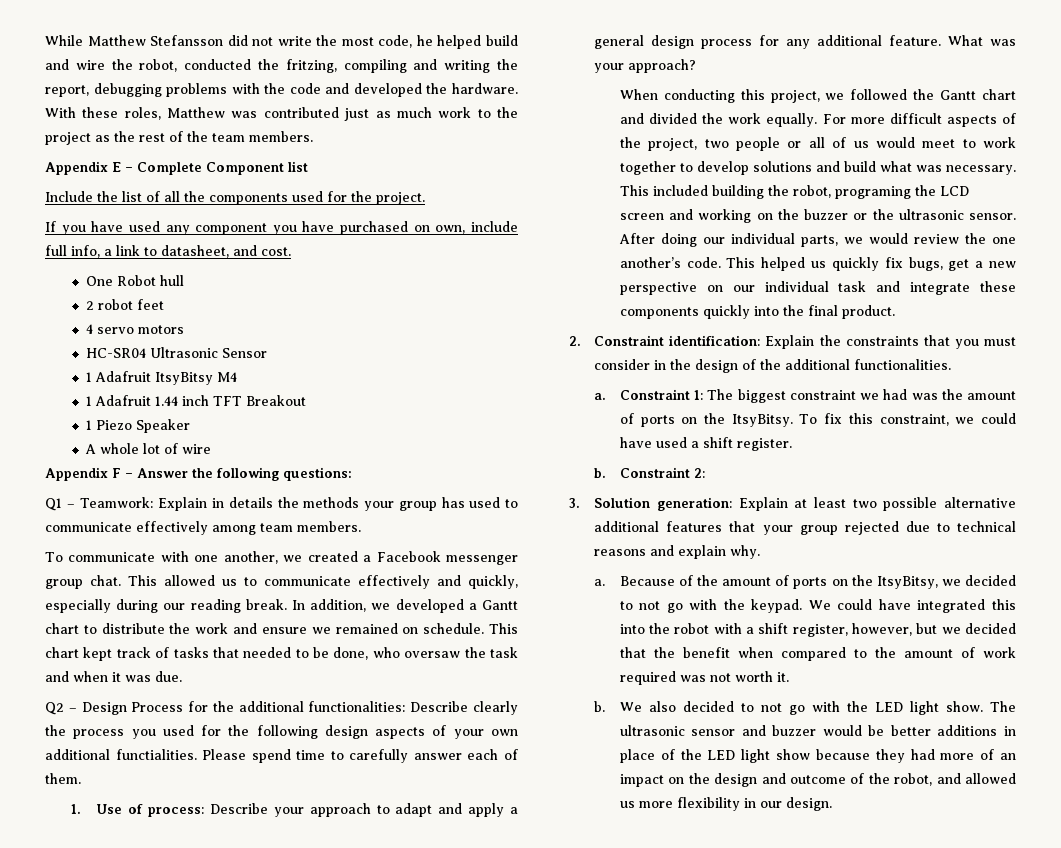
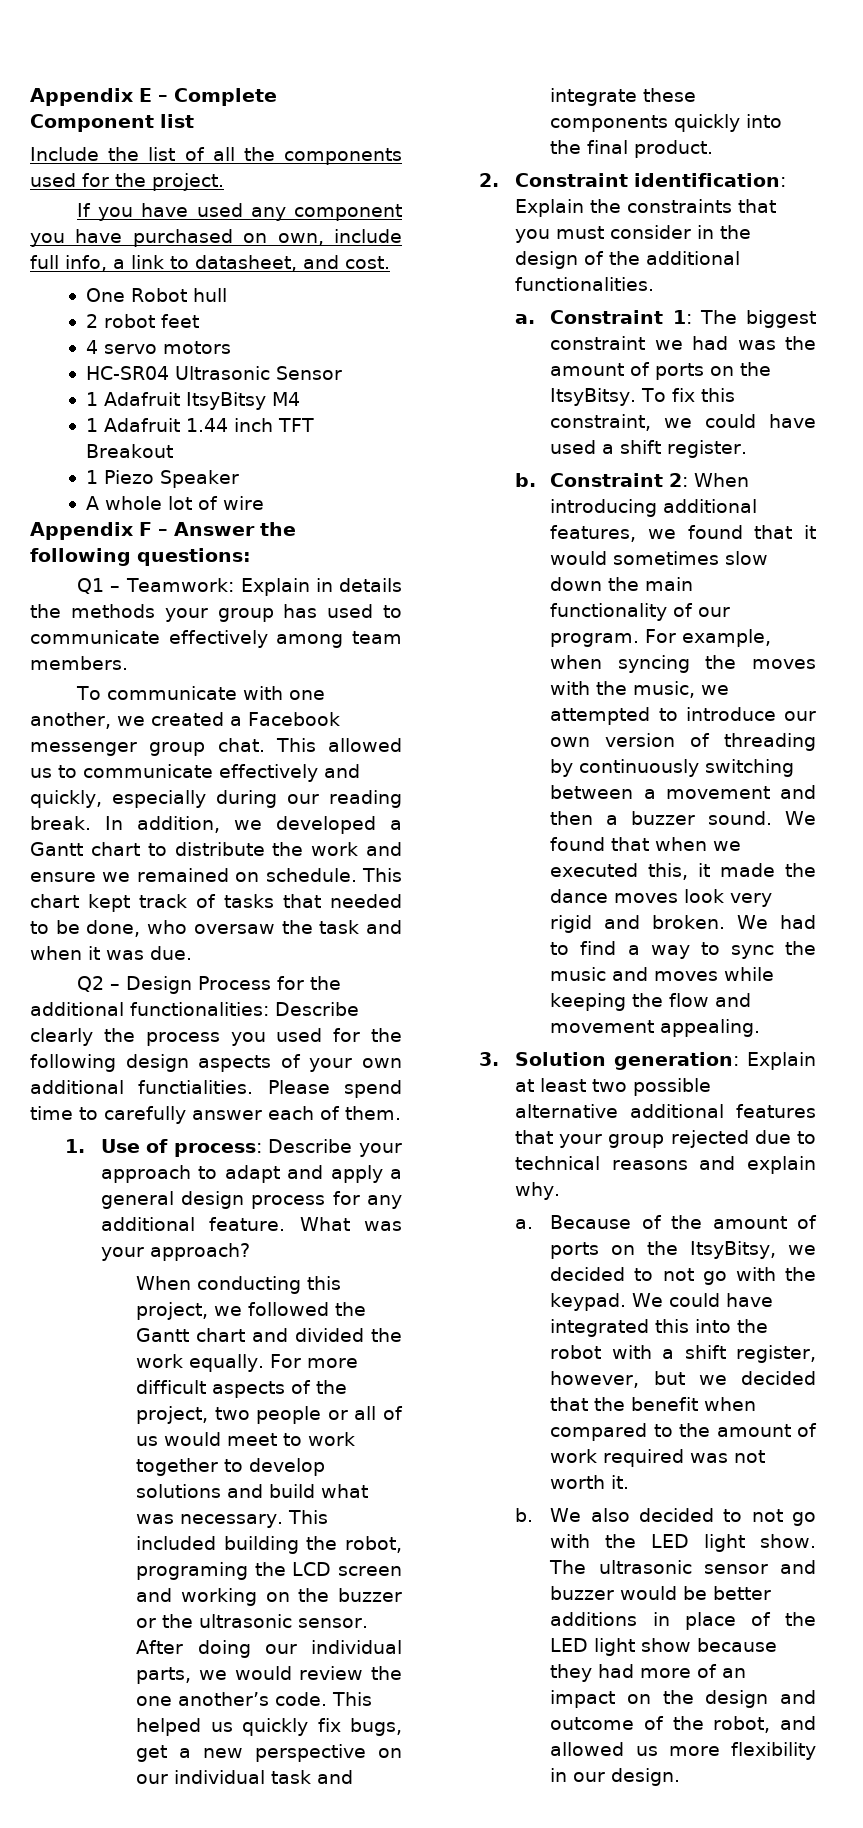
- While Matthew Stefansson did not write the most code, he helped build and wire the robot, conducted the fritzing, compiling and writing the report, debugging problems with the code and developed the hardware. With these roles, Matthew was contributed just as much work to the project as the rest of the team members.
- Constraint 2:
+ Constraint 2: When introducing additional features, we found that it would sometimes slow down the main functionality of our program. For example, when syncing the moves with the music, we attempted to introduce our own version of threading by continuously switching between a movement and then a buzzer sound. We found that when we executed this, it made the dance moves look very rigid and broken. We had to find a way to sync the music and moves while keeping the flow and movement appealing.

